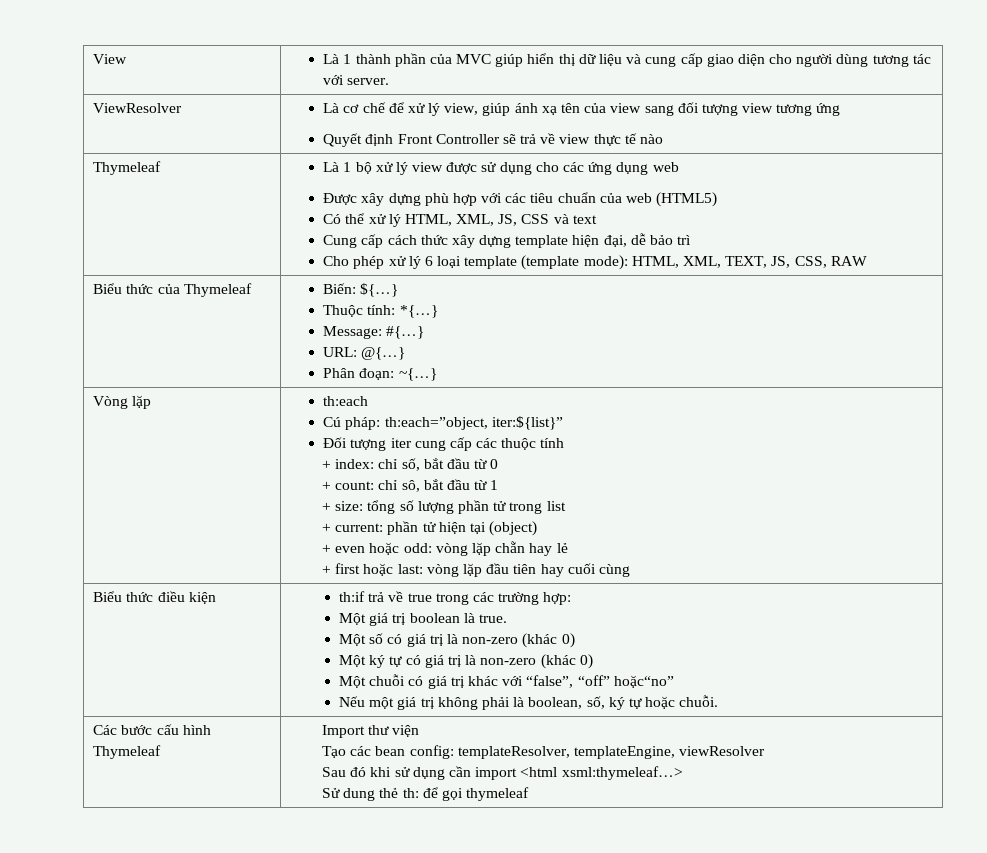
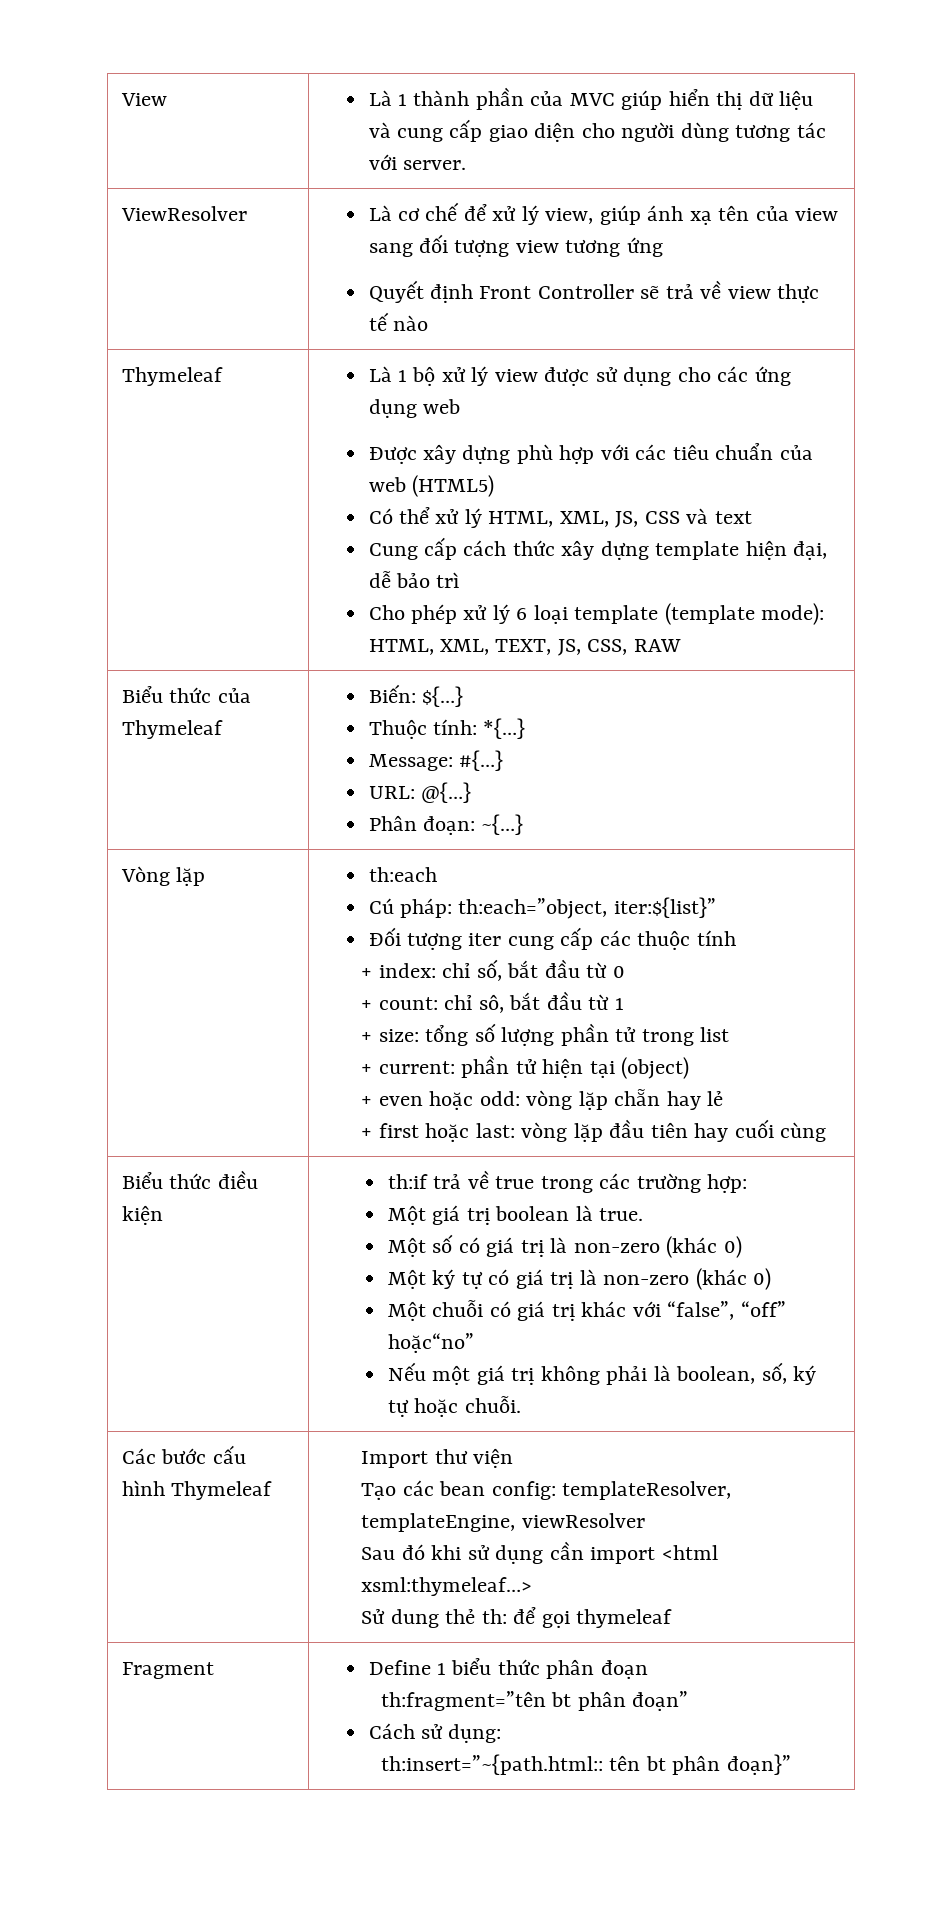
+ Fragment | Define 1 biểu thức phân đoạn
+ th:fragment=”tên bt phân đoạn”
+ Cách sử dụng:
+ th:insert=”~{path.html:: tên bt phân đoạn}”

